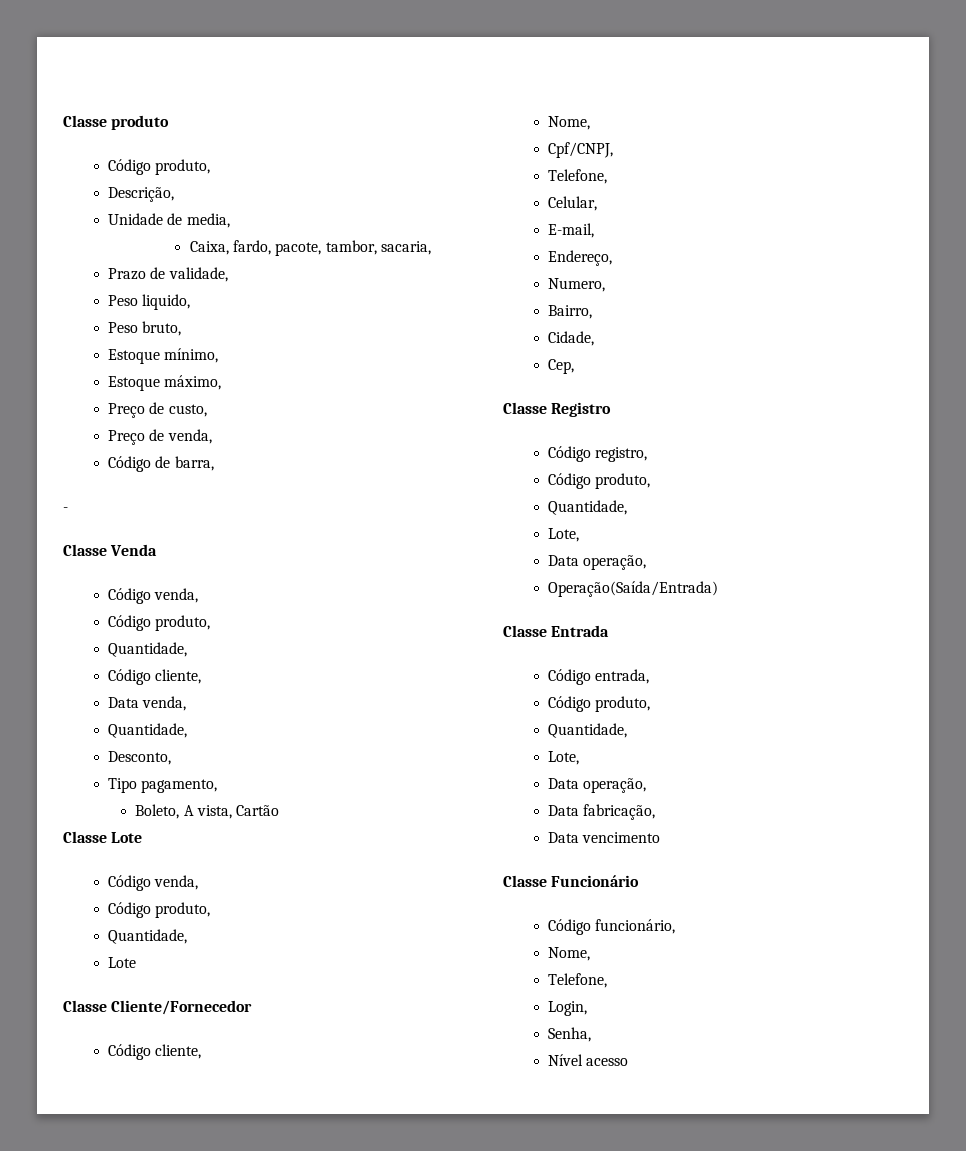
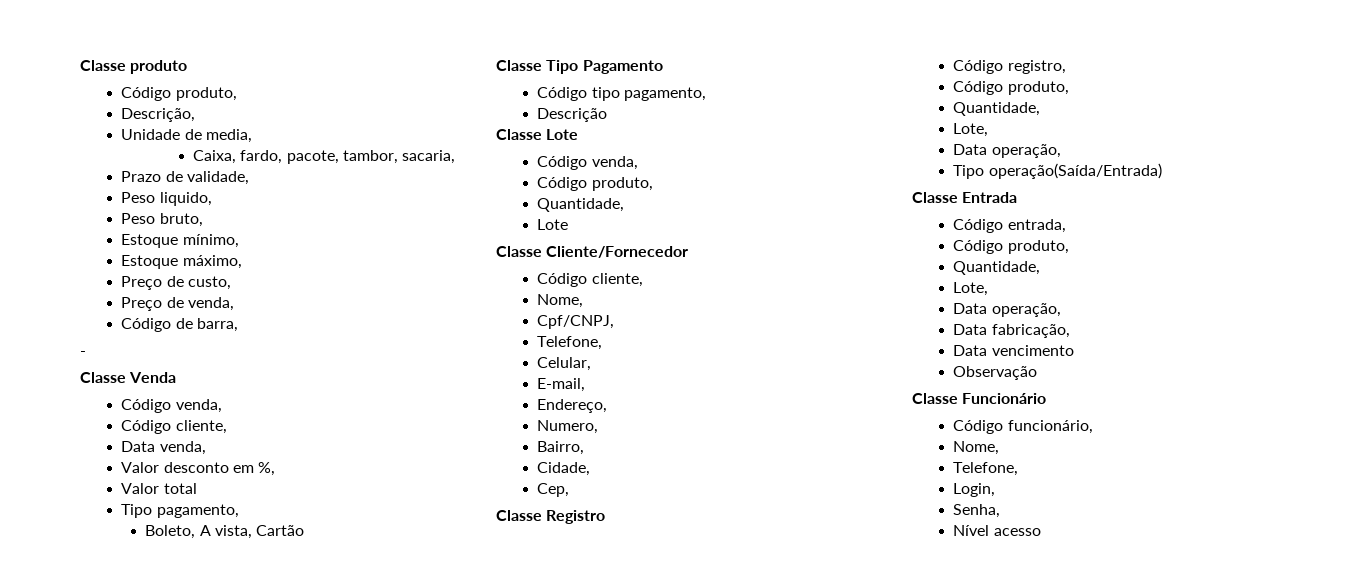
  Classe Venda
  Código venda,
- Código produto,
- Quantidade,
  Data venda,
- Quantidade,
- Desconto,
+ Valor desconto em %,
+ Valor total
+ Classe Tipo Pagamento
+ Código tipo pagamento,
+ Descrição
- Operação(Saída/Entrada)
+ Tipo operação(Saída/Entrada)
+ Observação

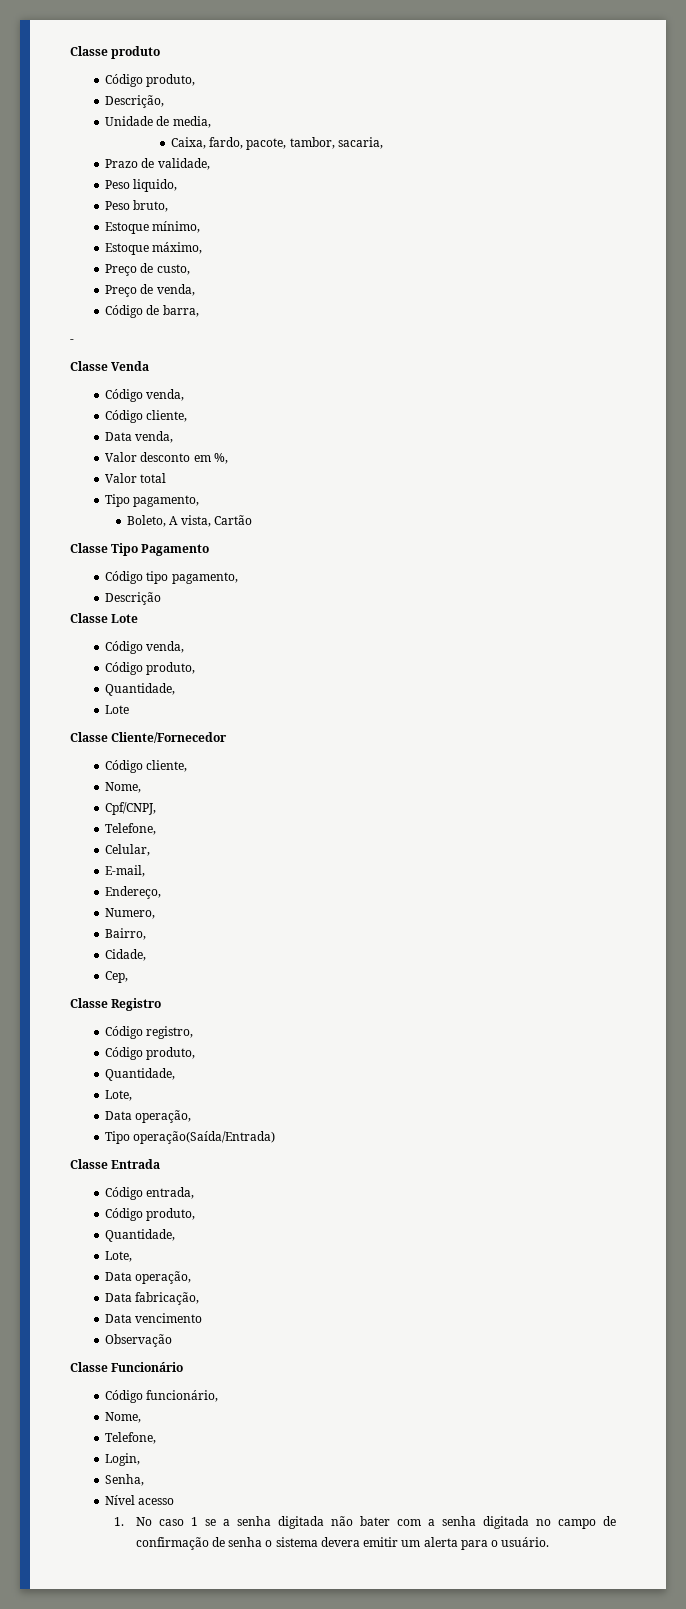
+ 1. No caso 1 se a senha digitada não bater com a senha digitada no campo de confirmação de senha o sistema devera emitir um alerta para o usuário.

